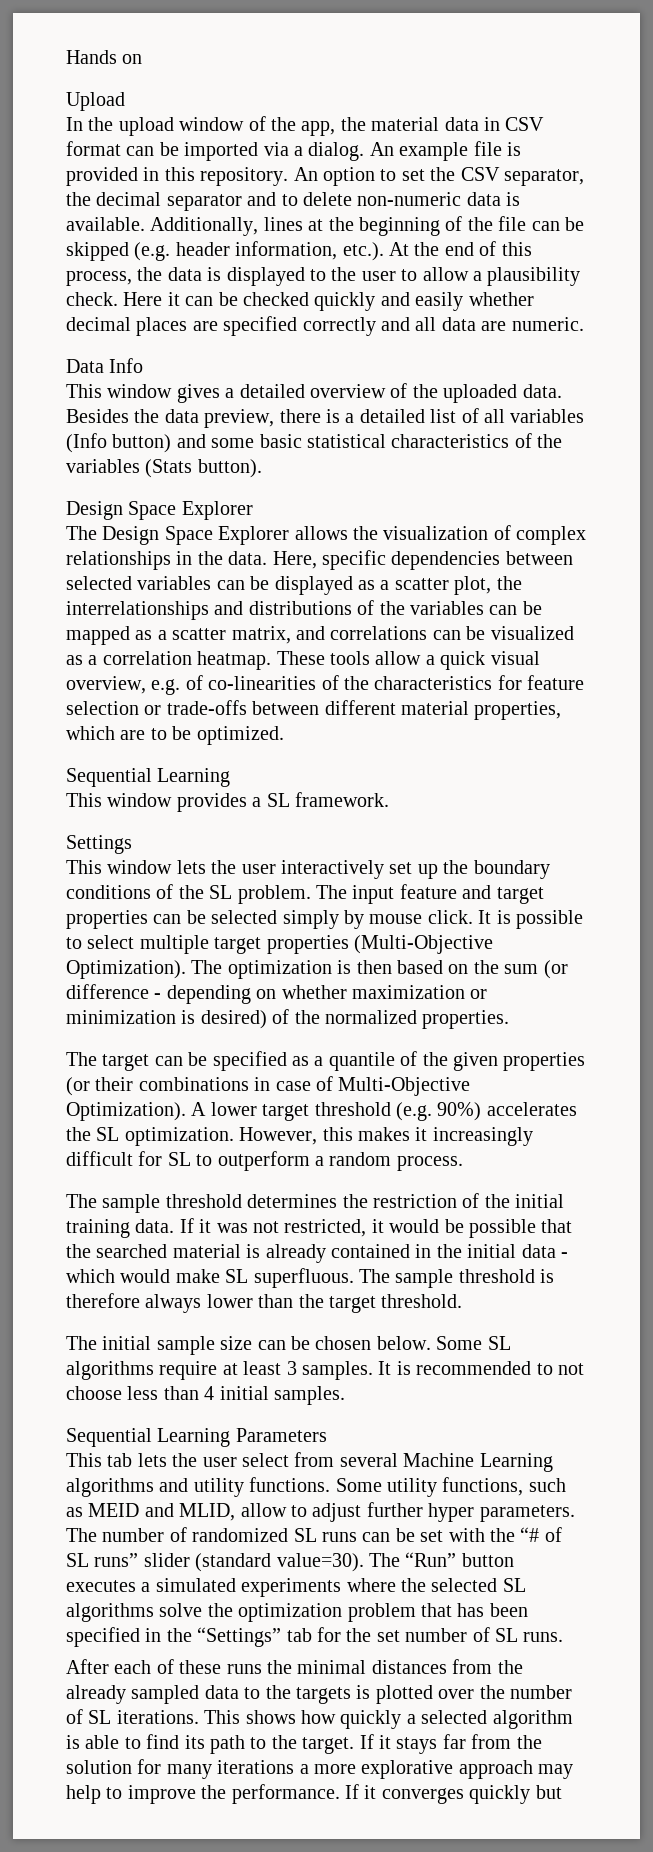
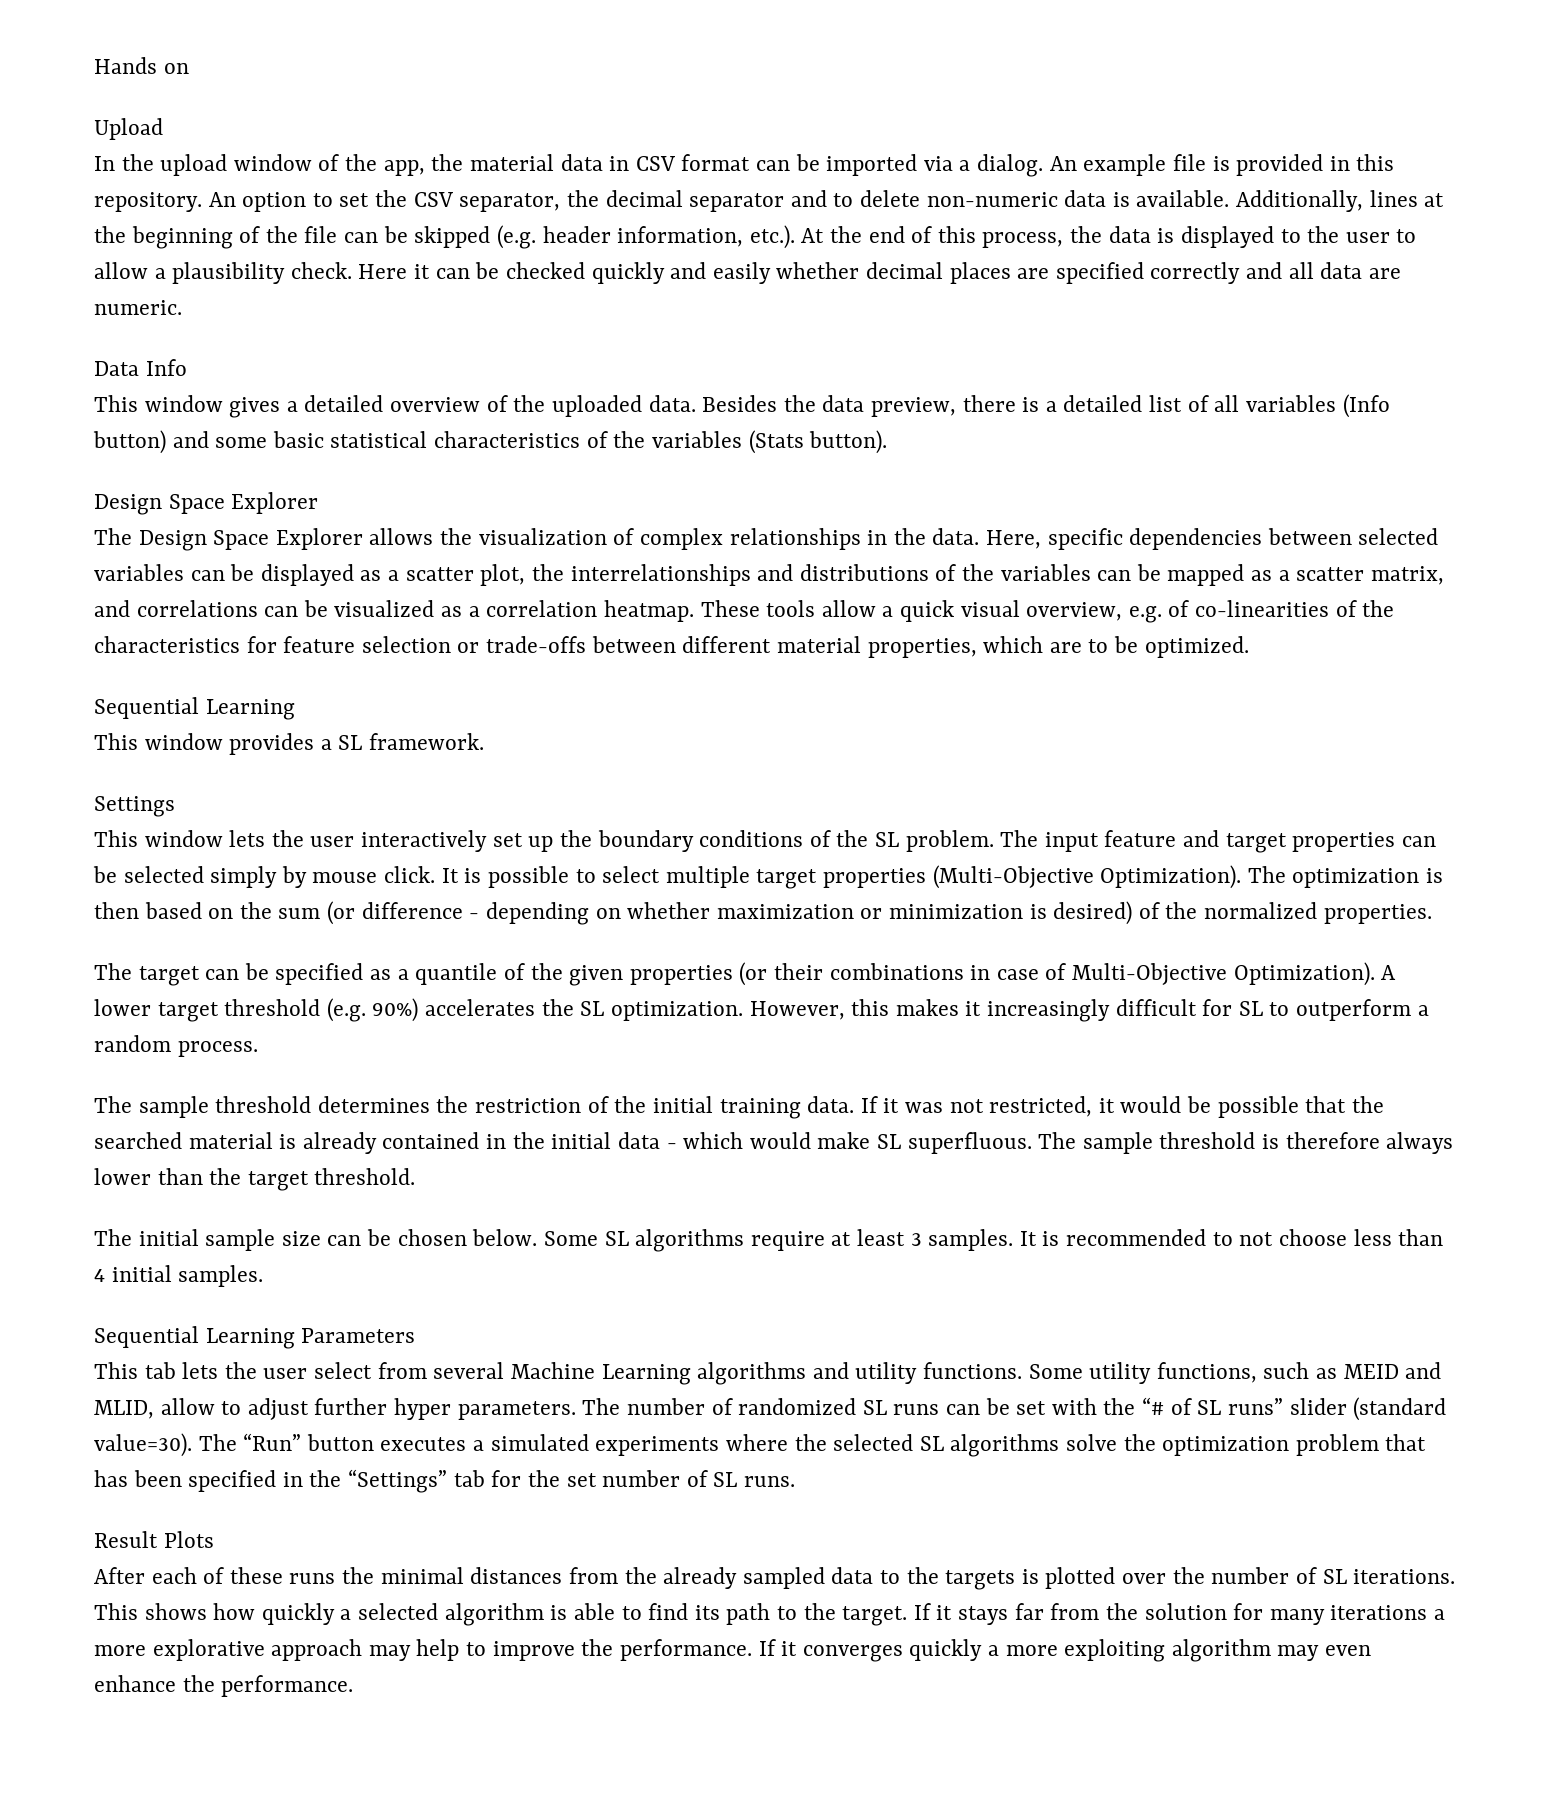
+ Result Plots
- If it converges quickly but
+ If it converges quickly a more exploiting algorithm may even enhance the performance.

